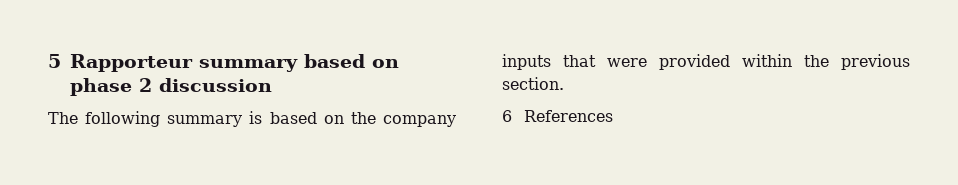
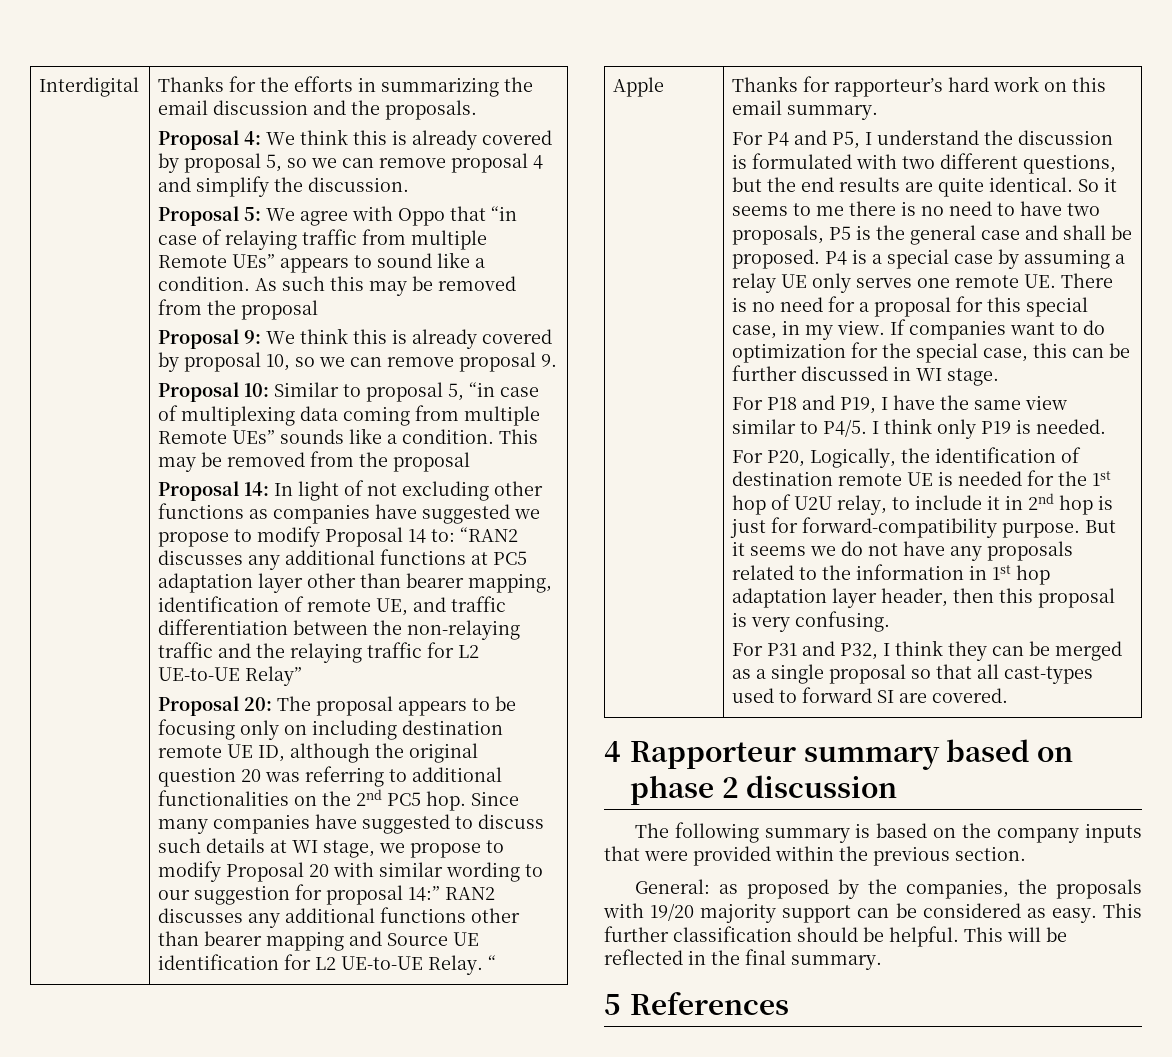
- 5 Rapporteur summary based on phase 2 discussion
+ Interdigital | Thanks for the efforts in summarizing the email discussion and the proposals.
+ Proposal 4: We think this is already covered by proposal 5, so we can remove proposal 4 and simplify the discussion.
+ Proposal 5: We agree with Oppo that “in case of relaying traffic from multiple Remote UEs” appears to sound like a condition. As such this may be removed from the proposal
+ Proposal 9: We think this is already covered by proposal 10, so we can remove proposal 9.
+ Proposal 10: Similar to proposal 5, “in case of multiplexing data coming from multiple Remote UEs” sounds like a condition. This may be removed from the proposal
+ Proposal 14: In light of not excluding other functions as companies have suggested we propose to modify Proposal 14 to: “RAN2 discusses any additional functions at PC5 adaptation layer other than bearer mapping, identification of remote UE, and traffic differentiation between the non-relaying traffic and the relaying traffic for L2 UE-to-UE Relay”
+ Proposal 20: The proposal appears to be focusing only on including destination remote UE ID, although the original question 20 was referring to additional functionalities on the 2nd PC5 hop. Since many companies have suggested to discuss such details at WI stage, we propose to modify Proposal 20 with similar wording to our suggestion for proposal 14:” RAN2 discusses any additional functions other than bearer mapping and Source UE identification for L2 UE-to-UE Relay. “
+ Apple | Thanks for rapporteur’s hard work on this email summary.
+ For P4 and P5, I understand the discussion is formulated with two different questions, but the end results are quite identical. So it seems to me there is no need to have two proposals, P5 is the general case and shall be proposed. P4 is a special case by assuming a relay UE only serves one remote UE. There is no need for a proposal for this special case, in my view. If companies want to do optimization for the special case, this can be further discussed in WI stage.
+ For P18 and P19, I have the same view similar to P4/5. I think only P19 is needed.
+ For P20, Logically, the identification of destination remote UE is needed for the 1st hop of U2U relay, to include it in 2nd hop is just for forward-compatibility purpose. But it seems we do not have any proposals related to the information in 1st hop adaptation layer header, then this proposal is very confusing.
+ For P31 and P32, I think they can be merged as a single proposal so that all cast-types used to forward SI are covered.
+ 4 Rapporteur summary based on phase 2 discussion
- 6 References
+ General: as proposed by the companies, the proposals with 19/20 majority support can be considered as easy. This further classification should be helpful. This will be reflected in the final summary.
+ 5 References

